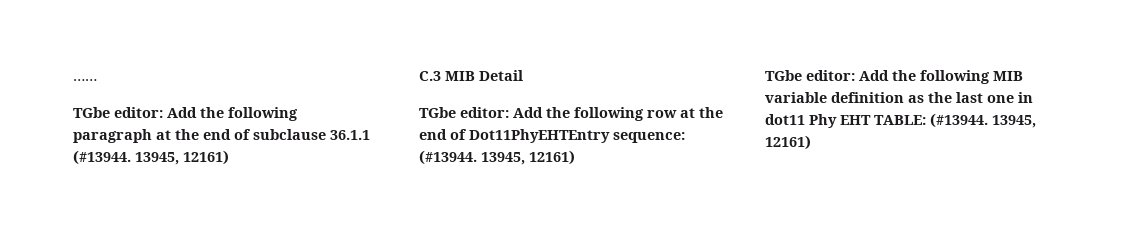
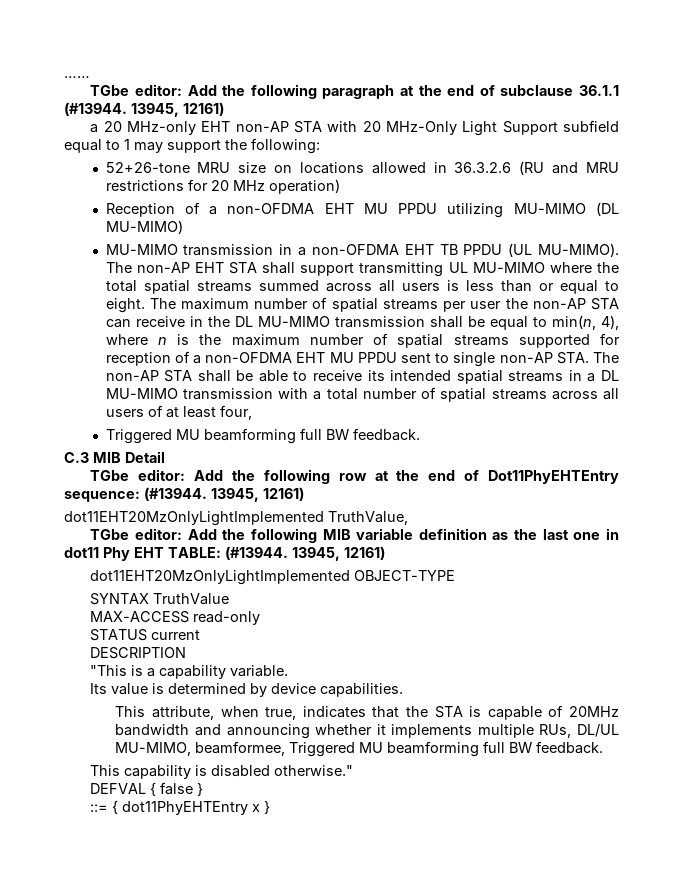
+ a 20 MHz-only EHT non-AP STA with 20 MHz-Only Light Support subfield equal to 1 may support the following:
+ 52+26-tone MRU size on locations allowed in 36.3.2.6 (RU and MRU restrictions for 20 MHz operation)
+ Reception of a non-OFDMA EHT MU PPDU utilizing MU-MIMO (DL MU-MIMO)
+ MU-MIMO transmission in a non-OFDMA EHT TB PPDU (UL MU-MIMO). The non-AP EHT STA shall support transmitting UL MU-MIMO where the total spatial streams summed across all users is less than or equal to eight. The maximum number of spatial streams per user the non-AP STA can receive in the DL MU-MIMO transmission shall be equal to min(n, 4), where n is the maximum number of spatial streams supported for reception of a non-OFDMA EHT MU PPDU sent to single non-AP STA. The non-AP STA shall be able to receive its intended spatial streams in a DL MU-MIMO transmission with a total number of spatial streams across all users of at least four,
+ Triggered MU beamforming full BW feedback.
+ dot11EHT20MzOnlyLightImplemented TruthValue,
+ dot11EHT20MzOnlyLightImplemented OBJECT-TYPE
+ SYNTAX TruthValue
+ MAX-ACCESS read-only
+ STATUS current
+ DESCRIPTION
+ "This is a capability variable.
+ Its value is determined by device capabilities.
+ This attribute, when true, indicates that the STA is capable of 20MHz bandwidth and announcing whether it implements multiple RUs, DL/UL MU-MIMO, beamformee, Triggered MU beamforming full BW feedback.
+ This capability is disabled otherwise."
+ DEFVAL { false }
+ ::= { dot11PhyEHTEntry x }

